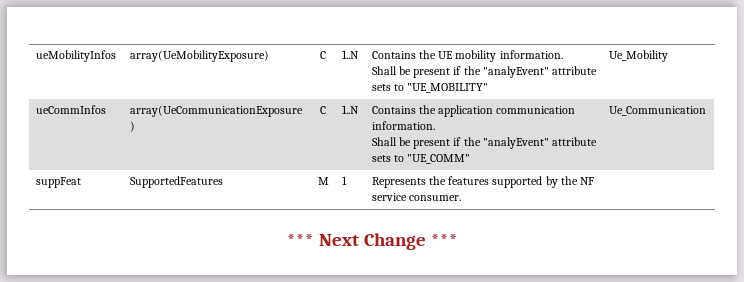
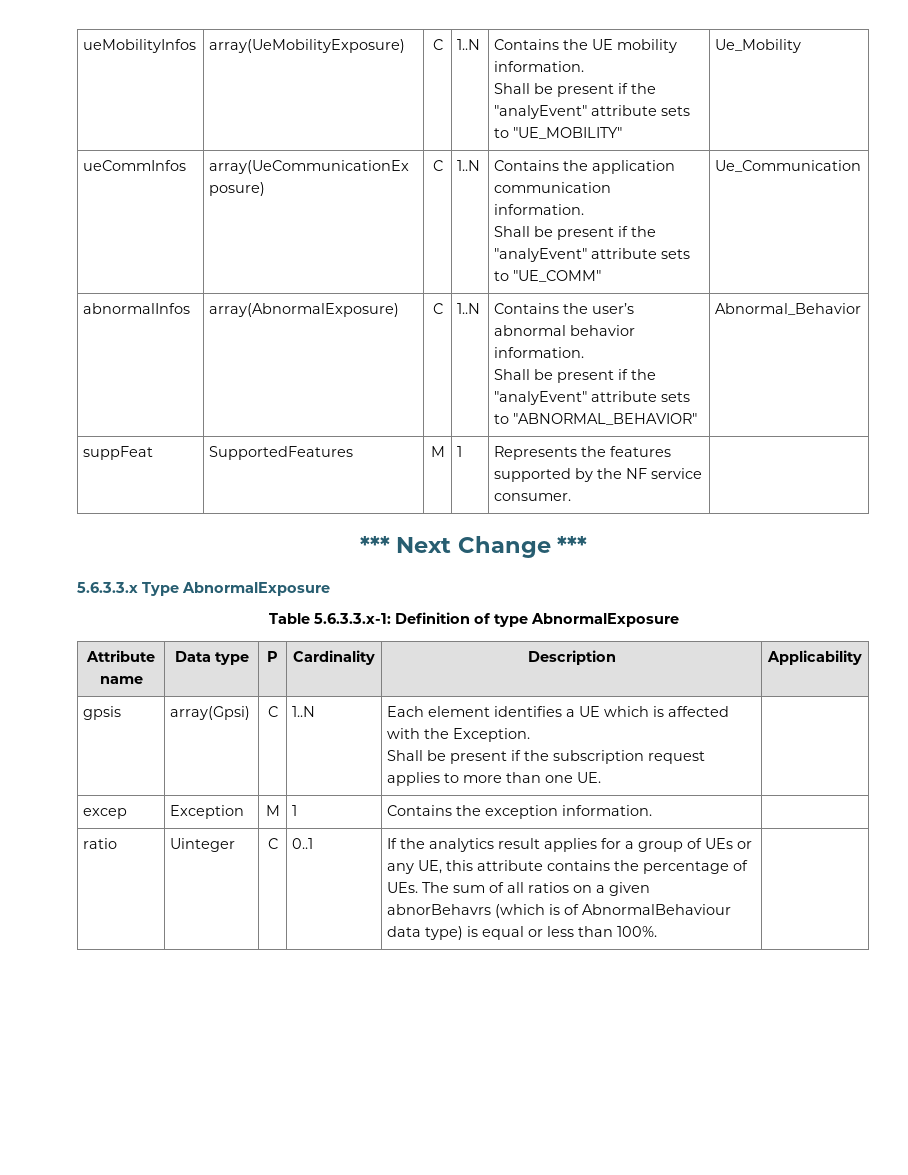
+ abnormalInfos | array(AbnormalExposure) | C | 1..N | Contains the user’s abnormal behavior information.
+ Shall be present if the "analyEvent" attribute sets to "ABNORMAL_BEHAVIOR" | Abnormal_Behavior
+ 5.6.3.3.x Type AbnormalExposure
+ Table 5.6.3.3.x-1: Definition of type AbnormalExposure
+ Attribute name | Data type | P | Cardinality | Description | Applicability
+ gpsis | array(Gpsi) | C | 1..N | Each element identifies a UE which is affected with the Exception.
+ Shall be present if the subscription request applies to more than one UE. |
+ excep | Exception | M | 1 | Contains the exception information. |
+ ratio | Uinteger | C | 0..1 | If the analytics result applies for a group of UEs or any UE, this attribute contains the percentage of UEs. The sum of all ratios on a given abnorBehavrs (which is of AbnormalBehaviour data type) is equal or less than 100%.

